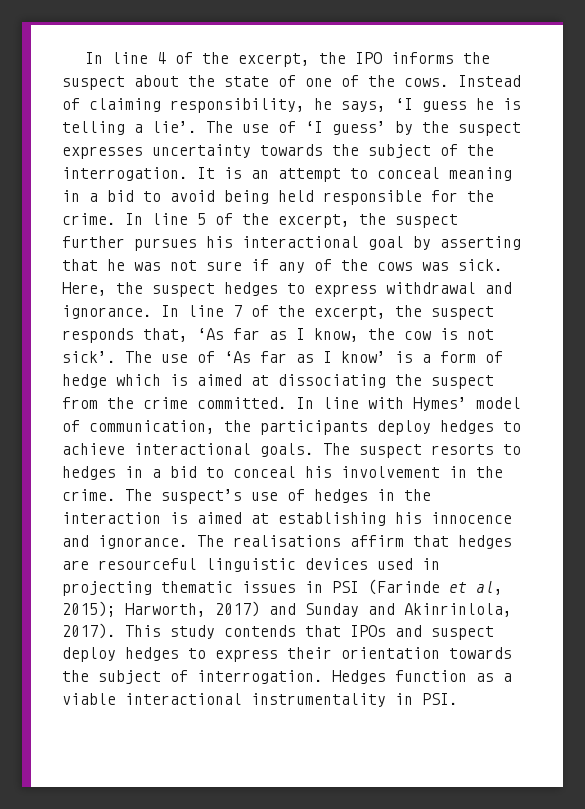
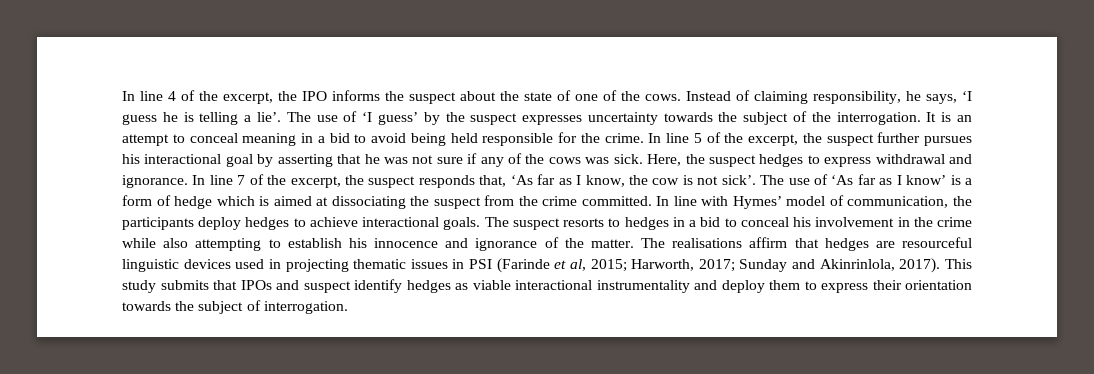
- The suspect resorts to hedges in a bid to conceal his involvement in the crime. The suspect’s use of hedges in the interaction is aimed at establishing his innocence and ignorance.
+ The suspect resorts to hedges in a bid to conceal his involvement in the crime while also attempting to establish his innocence and ignorance of the matter.
- The realisations affirm that hedges are resourceful linguistic devices used in projecting thematic issues in PSI (Farinde et al, 2015); Harworth, 2017) and Sunday and Akinrinlola, 2017).
+ The realisations affirm that hedges are resourceful linguistic devices used in projecting thematic issues in PSI (Farinde et al, 2015; Harworth, 2017; Sunday and Akinrinlola, 2017).
- This study contends that IPOs and suspect deploy hedges to express their orientation towards the subject of interrogation. Hedges function as a viable interactional instrumentality in PSI.
+ This study submits that IPOs and suspect identify hedges as viable interactional instrumentality and deploy them to express their orientation towards the subject of interrogation.

